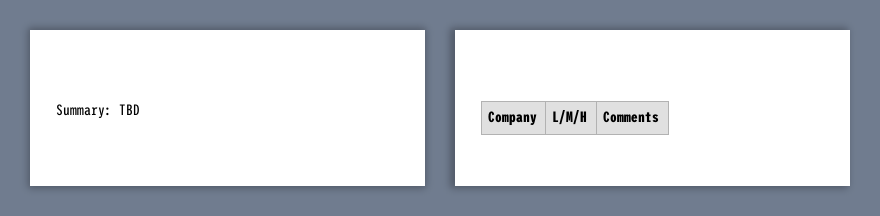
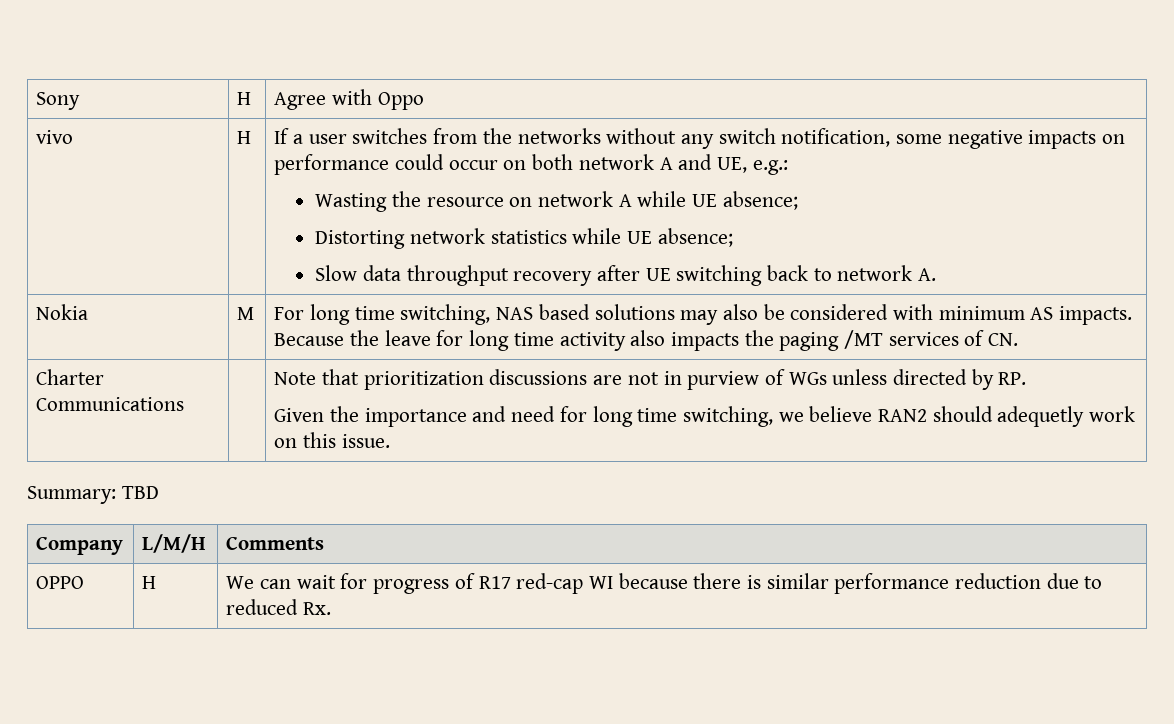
+ Sony | H | Agree with Oppo
+ vivo | H | If a user switches from the networks without any switch notification, some negative impacts on performance could occur on both network A and UE, e.g.:
+ Wasting the resource on network A while UE absence;
+ Distorting network statistics while UE absence;
+ Slow data throughput recovery after UE switching back to network A.
+ Nokia | M | For long time switching, NAS based solutions may also be considered with minimum AS impacts. Because the leave for long time activity also impacts the paging /MT services of CN.
+ Charter Communications | | Note that prioritization discussions are not in purview of WGs unless directed by RP.
+ Given the importance and need for long time switching, we believe RAN2 should adequetly work on this issue.
+ OPPO | H | We can wait for progress of R17 red-cap WI because there is similar performance reduction due to reduced Rx.

